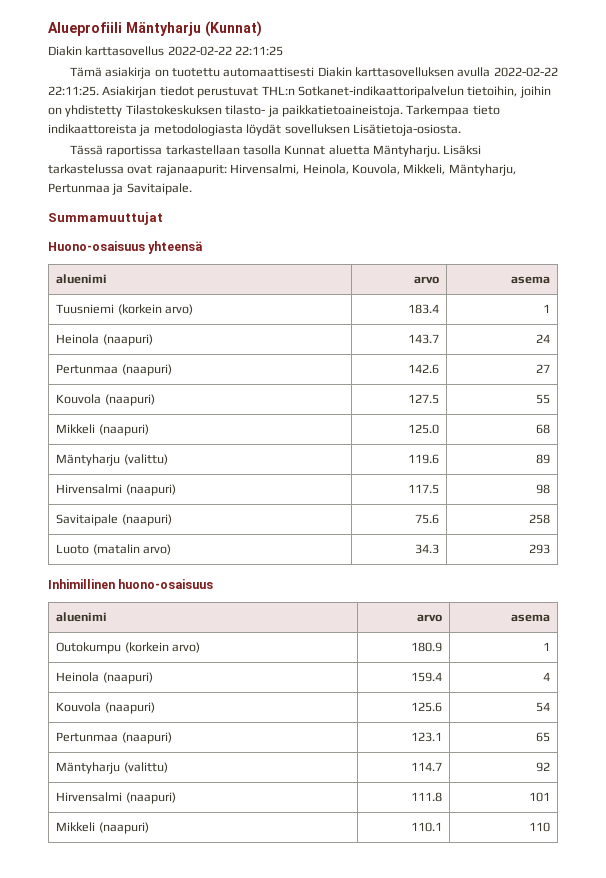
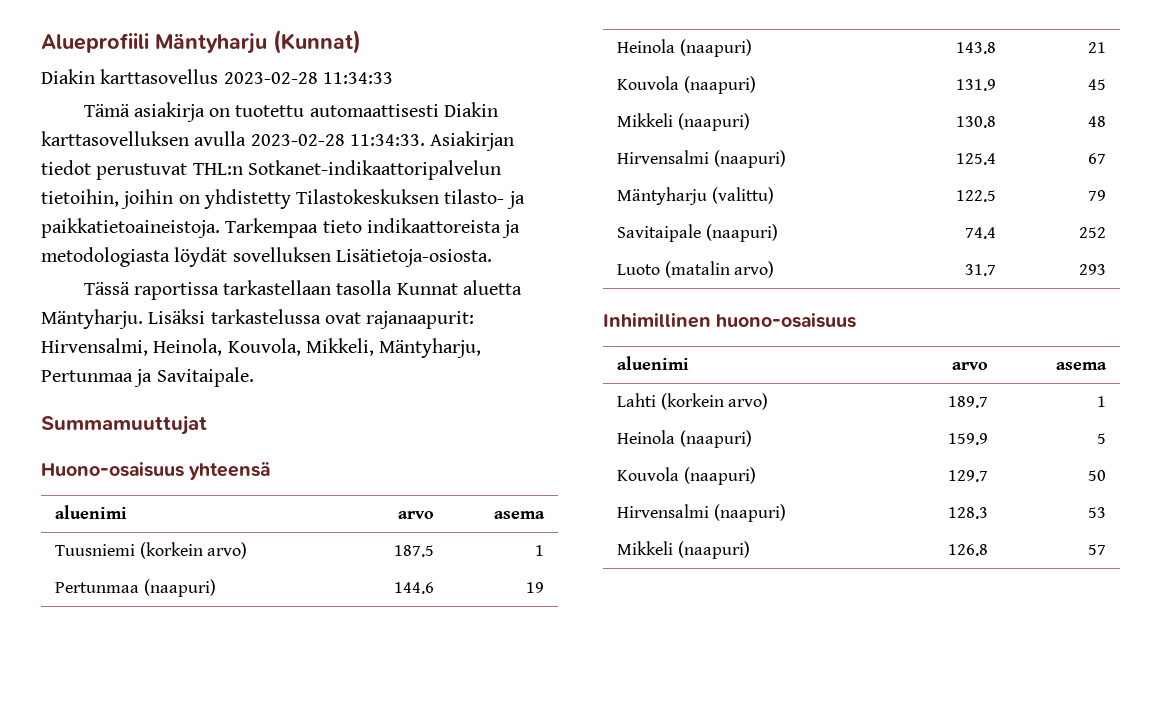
- Diakin karttasovellus 2022-02-22 22:11:25
+ Diakin karttasovellus 2023-02-28 11:34:33
- Tämä asiakirja on tuotettu automaattisesti Diakin karttasovelluksen avulla 2022-02-22 22:11:25.
+ Tämä asiakirja on tuotettu automaattisesti Diakin karttasovelluksen avulla 2023-02-28 11:34:33.
- Tuusniemi (korkein arvo) | 183.4 | 1
- Heinola (naapuri) | 143.7 | 24
- Pertunmaa (naapuri) | 142.6 | 27
- Kouvola (naapuri) | 127.5 | 55
- Mikkeli (naapuri) | 125.0 | 68
- Mäntyharju (valittu) | 119.6 | 89
- Hirvensalmi (naapuri) | 117.5 | 98
+ Tuusniemi (korkein arvo) | 187.5 | 1
+ Pertunmaa (naapuri) | 144.6 | 19
+ Heinola (naapuri) | 143.8 | 21
+ Kouvola (naapuri) | 131.9 | 45
+ Mikkeli (naapuri) | 130.8 | 48
+ Hirvensalmi (naapuri) | 125.4 | 67
+ Mäntyharju (valittu) | 122.5 | 79
- Savitaipale (naapuri) | 75.6 | 258
+ Savitaipale (naapuri) | 74.4 | 252
- Luoto (matalin arvo) | 34.3 | 293
+ Luoto (matalin arvo) | 31.7 | 293
- Outokumpu (korkein arvo) | 180.9 | 1
- Heinola (naapuri) | 159.4 | 4
- Kouvola (naapuri) | 125.6 | 54
- Pertunmaa (naapuri) | 123.1 | 65
- Mäntyharju (valittu) | 114.7 | 92
- Hirvensalmi (naapuri) | 111.8 | 101
- Mikkeli (naapuri) | 110.1 | 110
+ Lahti (korkein arvo) | 189.7 | 1
+ Heinola (naapuri) | 159.9 | 5
+ Kouvola (naapuri) | 129.7 | 50
+ Hirvensalmi (naapuri) | 128.3 | 53
+ Mikkeli (naapuri) | 126.8 | 57

